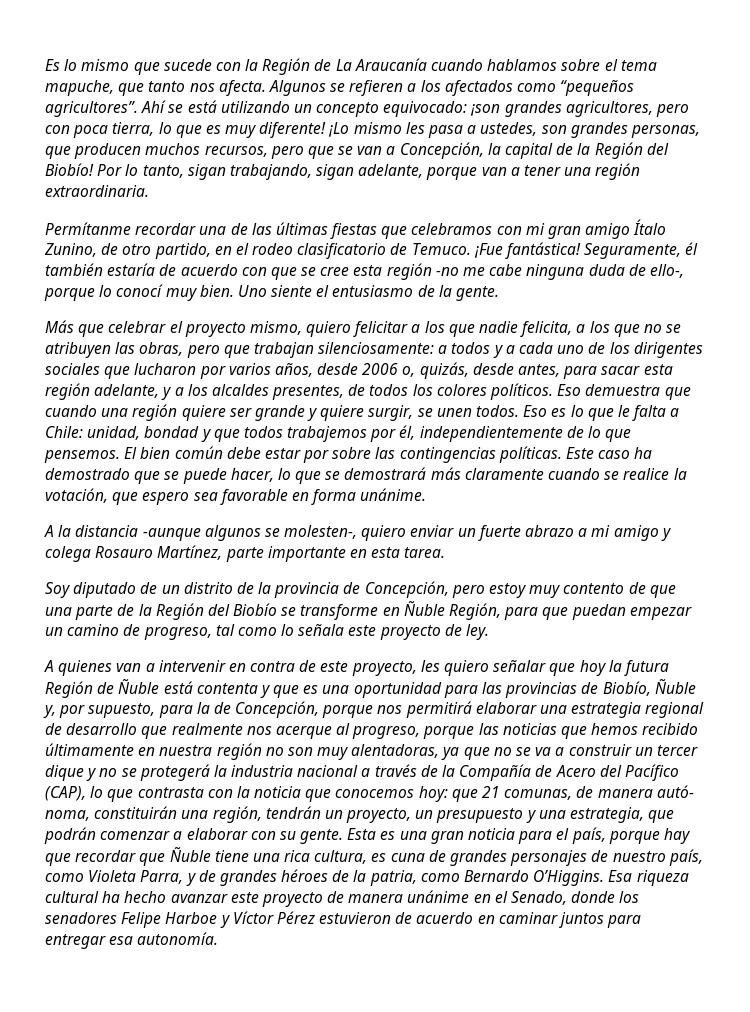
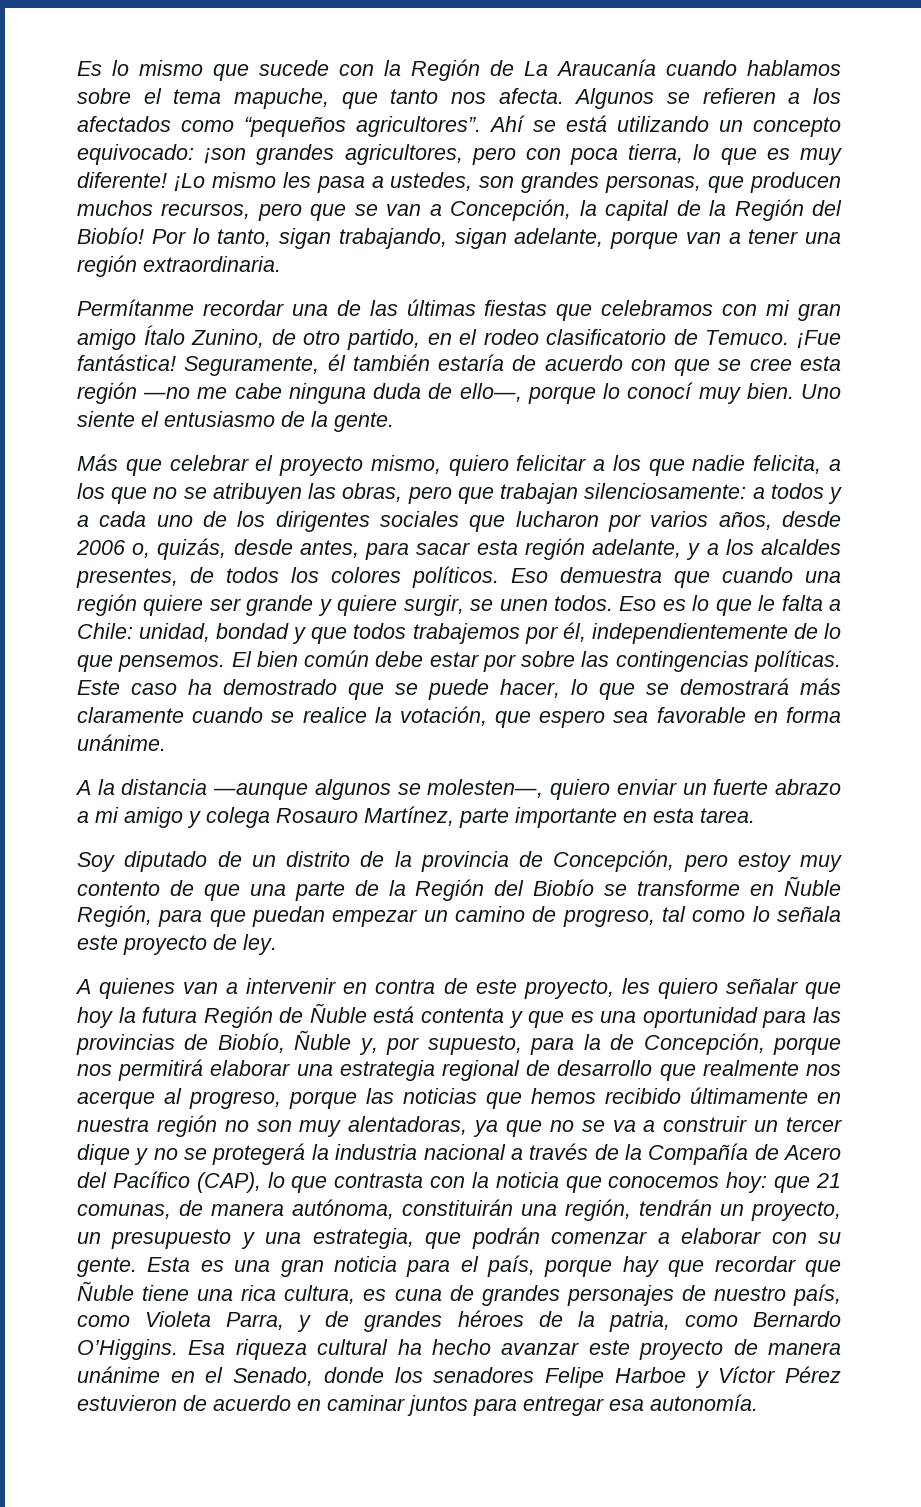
- Seguramente, él también estaría de acuerdo con que se cree esta región -no me cabe ninguna duda de ello-, porque lo conocí muy bien.
+ Seguramente, él también estaría de acuerdo con que se cree esta región —no me cabe ninguna duda de ello—, porque lo conocí muy bien.
- A la distancia -aunque algunos se molesten-, quiero enviar un fuerte abrazo a mi amigo y colega Rosauro Martínez, parte importante en esta tarea.
+ A la distancia —aunque algunos se molesten—, quiero enviar un fuerte abrazo a mi amigo y colega Rosauro Martínez, parte importante en esta tarea.
- que 21 comunas, de manera autó- noma, constituirán una región, tendrán un proyecto, un presupuesto y una estrategia, que podrán comenzar a elaborar con su gente.
+ que 21 comunas, de manera autónoma, constituirán una región, tendrán un proyecto, un presupuesto y una estrategia, que podrán comenzar a elaborar con su gente.

